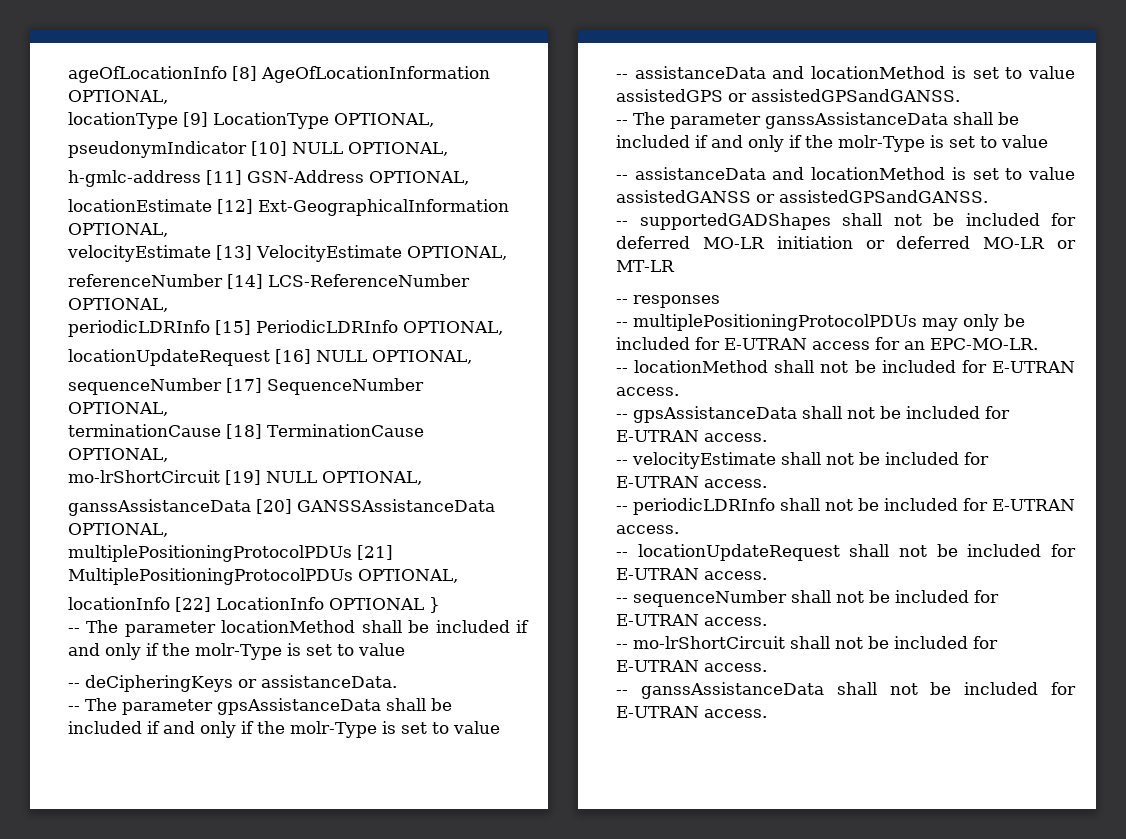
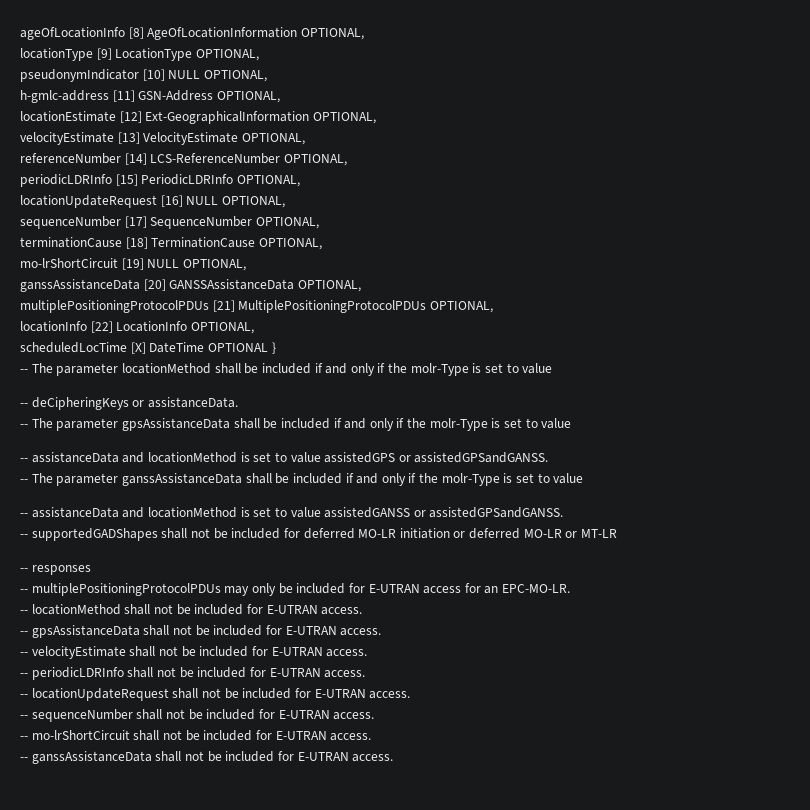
- locationInfo [22] LocationInfo OPTIONAL }
+ locationInfo [22] LocationInfo OPTIONAL,
+ scheduledLocTime [X] DateTime OPTIONAL }

